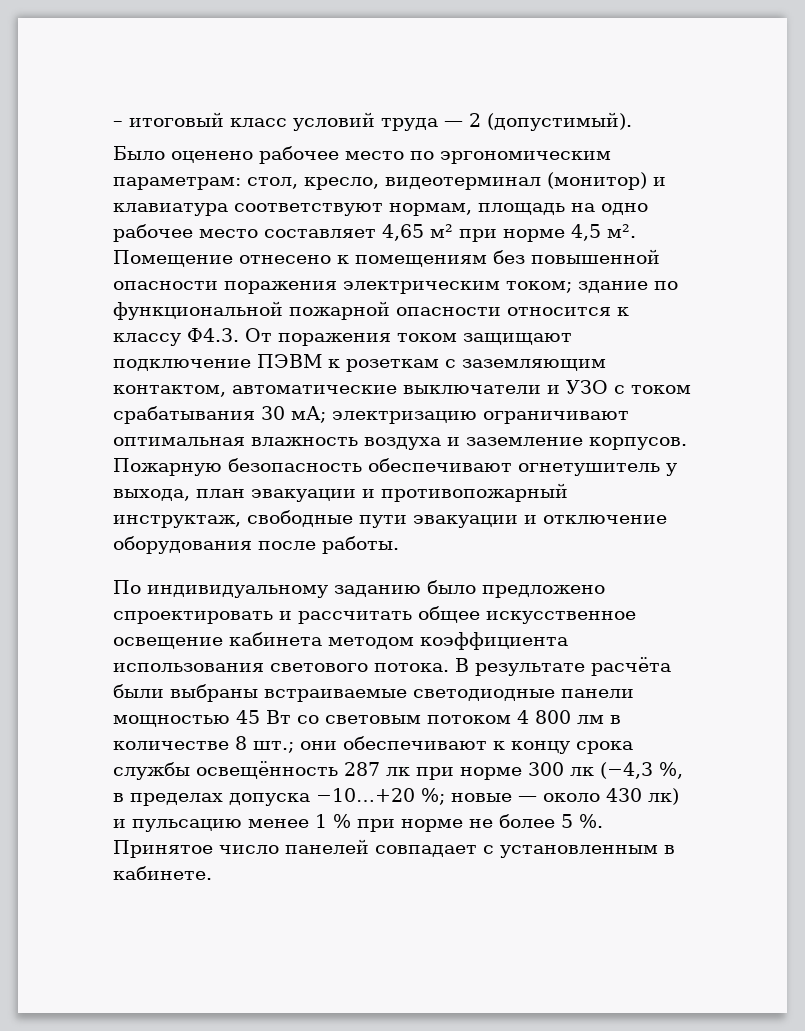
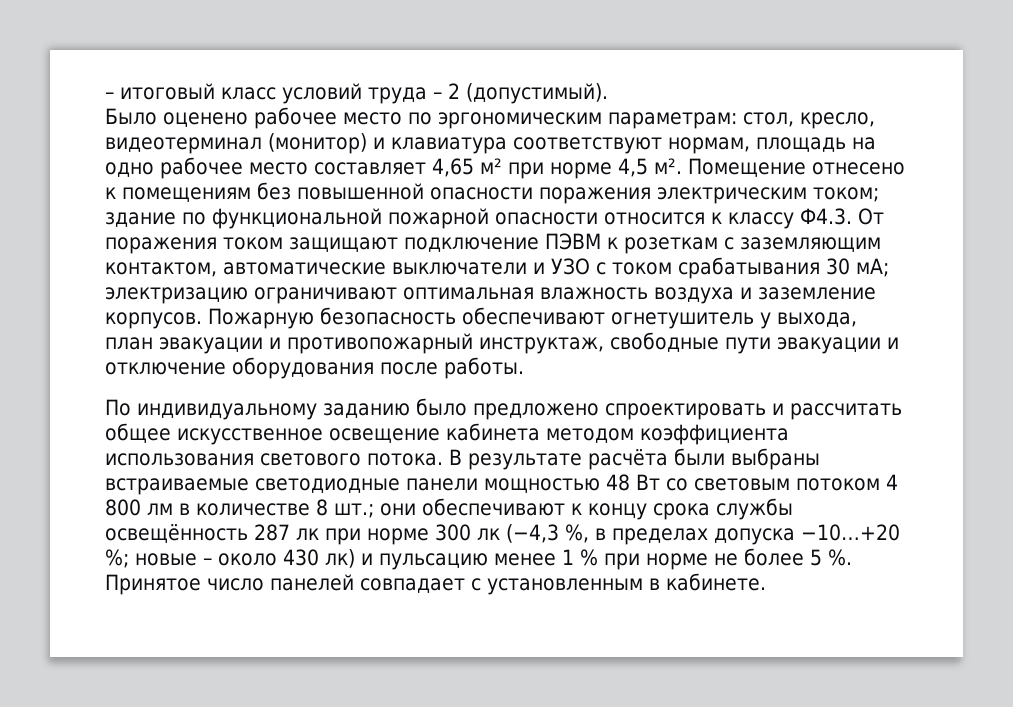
- – итоговый класс условий труда — 2 (допустимый).
+ – итоговый класс условий труда – 2 (допустимый).
- В результате расчёта были выбраны встраиваемые светодиодные панели мощностью 45 Вт со световым потоком 4 800 лм в количестве 8 шт.; они обеспечивают к концу срока службы освещённость 287 лк при норме 300 лк (−4,3 %, в пределах допуска −10…+20 %; новые — около 430 лк) и пульсацию менее 1 % при норме не более 5 %.
+ В результате расчёта были выбраны встраиваемые светодиодные панели мощностью 48 Вт со световым потоком 4 800 лм в количестве 8 шт.; они обеспечивают к концу срока службы освещённость 287 лк при норме 300 лк (−4,3 %, в пределах допуска −10…+20 %; новые – около 430 лк) и пульсацию менее 1 % при норме не более 5 %.

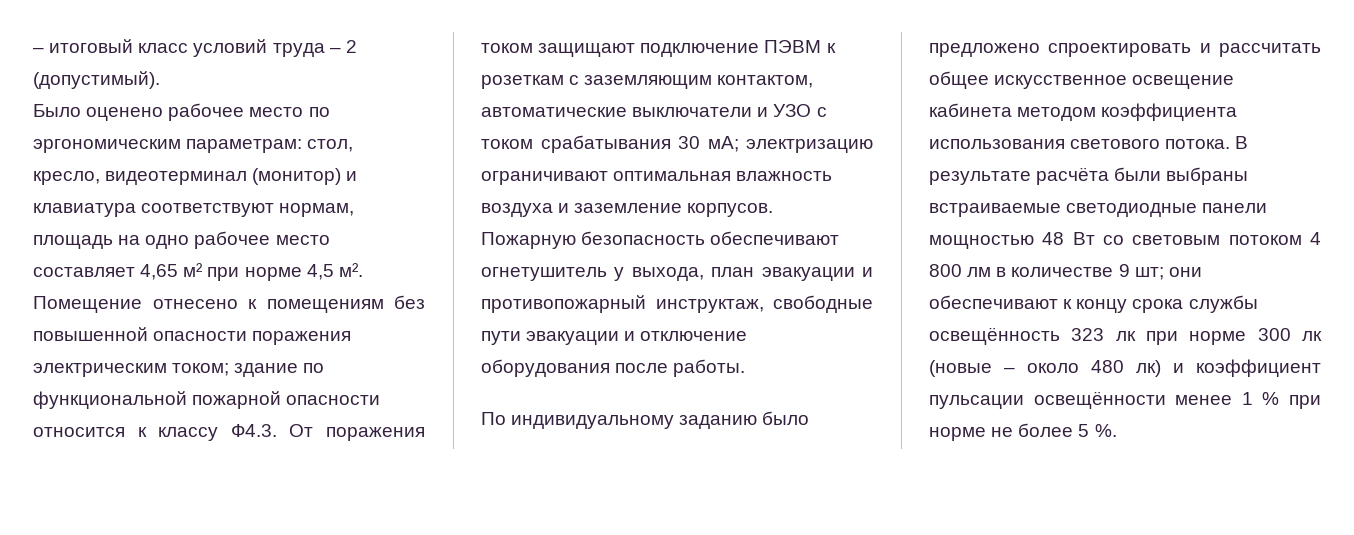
- В результате расчёта были выбраны встраиваемые светодиодные панели мощностью 48 Вт со световым потоком 4 800 лм в количестве 8 шт.; они обеспечивают к концу срока службы освещённость 287 лк при норме 300 лк (−4,3 %, в пределах допуска −10…+20 %; новые – около 430 лк) и пульсацию менее 1 % при норме не более 5 %. Принятое число панелей совпадает с установленным в кабинете.
+ В результате расчёта были выбраны встраиваемые светодиодные панели мощностью 48 Вт со световым потоком 4 800 лм в количестве 9 шт; они обеспечивают к концу срока службы освещённость 323 лк при норме 300 лк (новые – около 480 лк) и коэффициент пульсации освещённости менее 1 % при норме не более 5 %.

